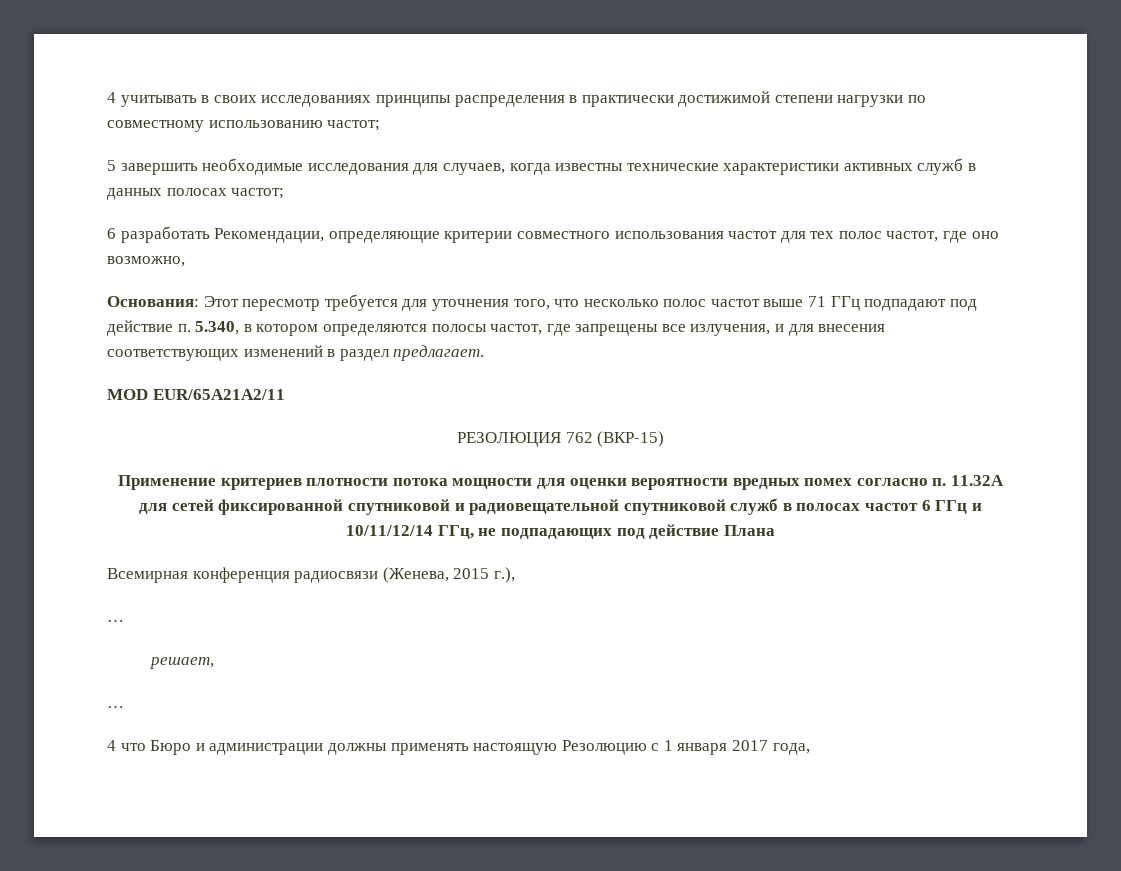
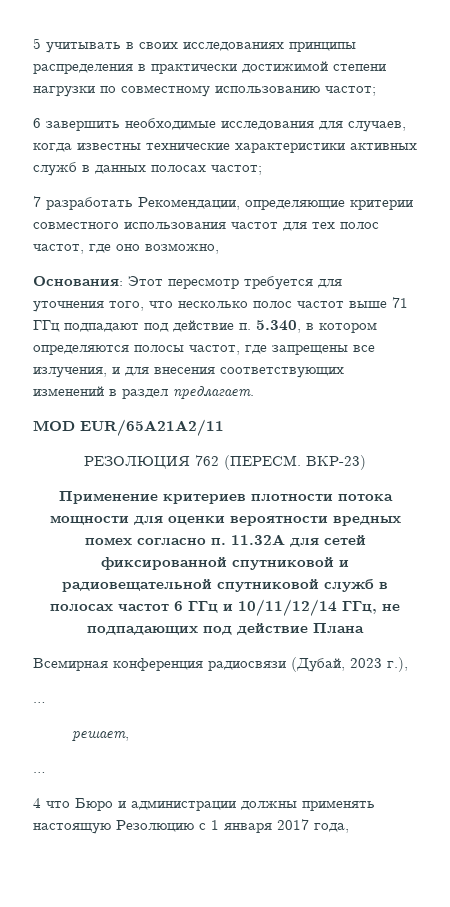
- 4 учитывать в своих исследованиях принципы распределения в практически достижимой степени нагрузки по совместному использованию частот;
+ 5 учитывать в своих исследованиях принципы распределения в практически достижимой степени нагрузки по совместному использованию частот;
- 5 завершить необходимые исследования для случаев, когда известны технические характеристики активных служб в данных полосах частот;
+ 6 завершить необходимые исследования для случаев, когда известны технические характеристики активных служб в данных полосах частот;
- 6 разработать Рекомендации, определяющие критерии совместного использования частот для тех полос частот, где оно возможно,
+ 7 разработать Рекомендации, определяющие критерии совместного использования частот для тех полос частот, где оно возможно,
- РЕЗОЛЮЦИЯ 762 (ВКР-15)
+ РЕЗОЛЮЦИЯ 762 (ПЕРЕСМ. ВКР-23)
- Всемирная конференция радиосвязи (Женева, 2015 г.),
+ Всемирная конференция радиосвязи (Дубай, 2023 г.),

